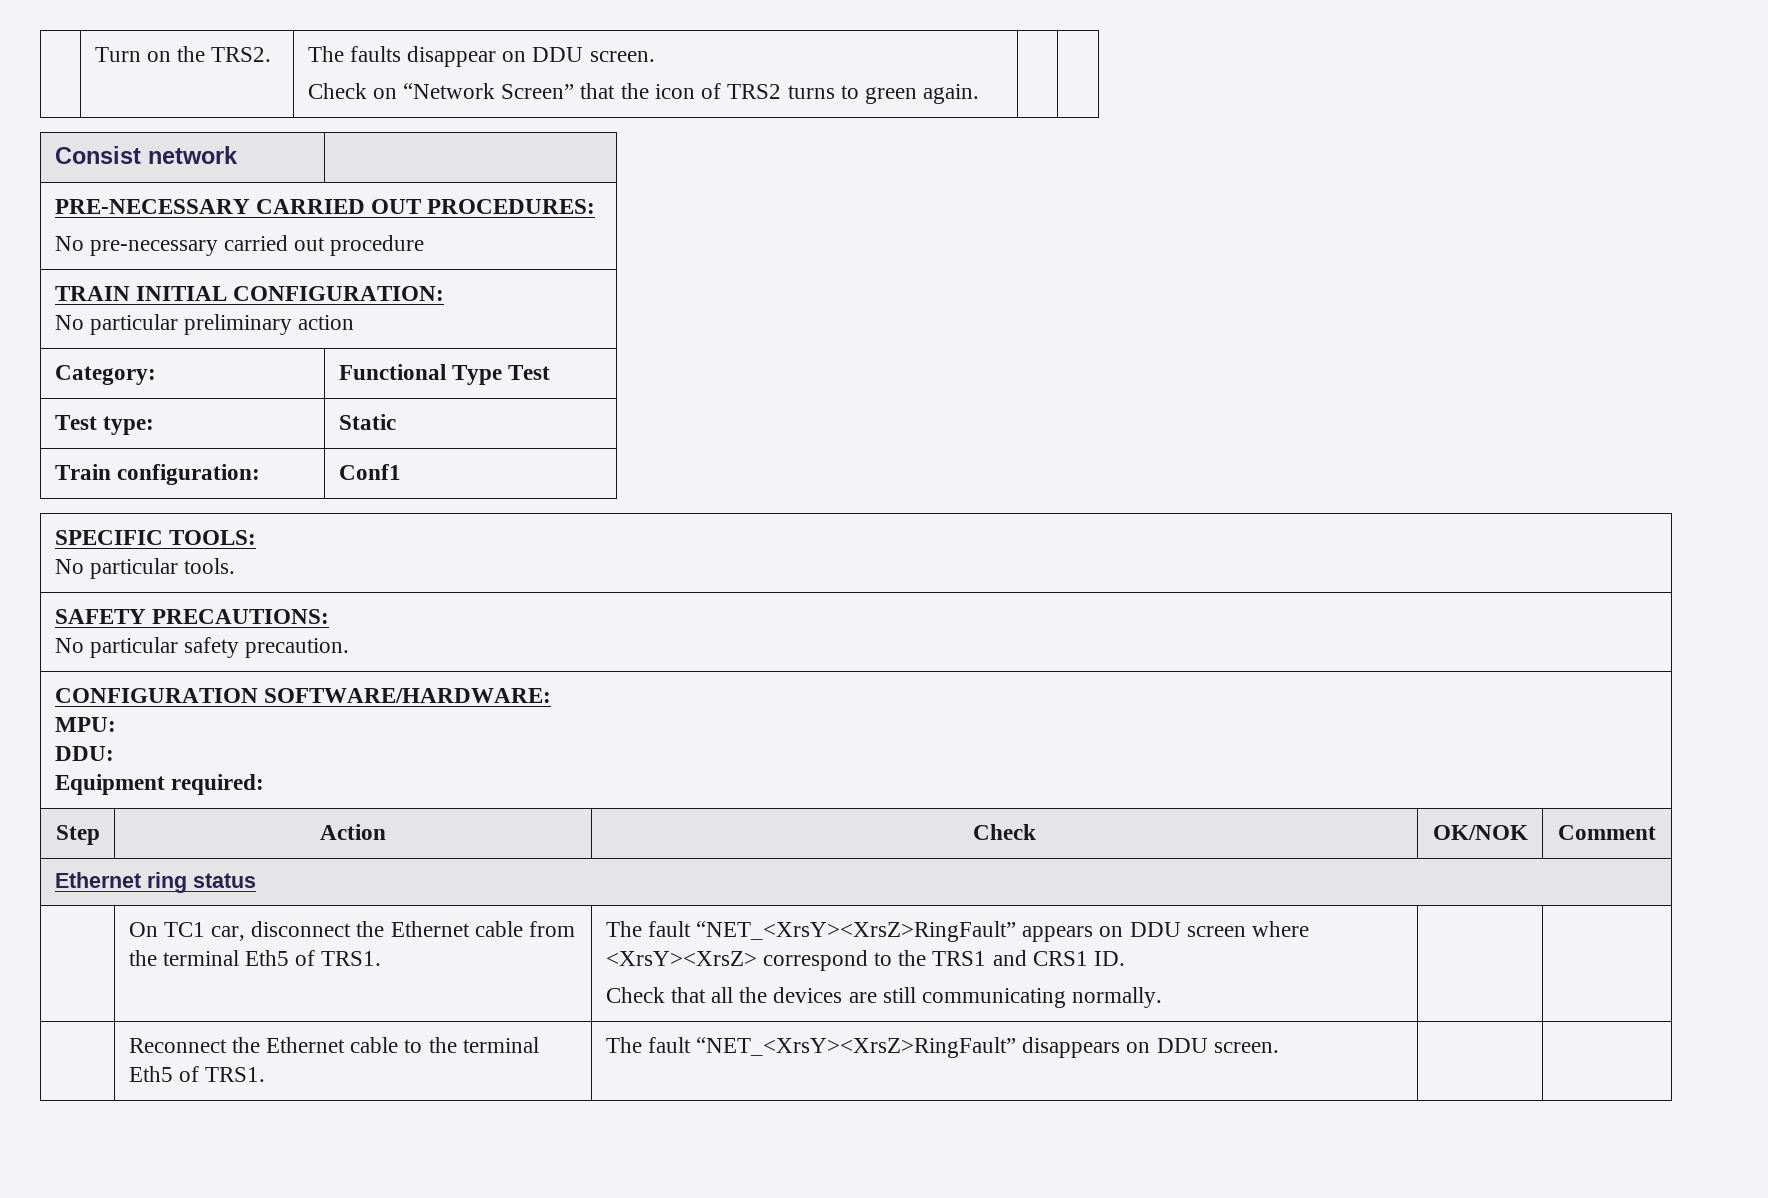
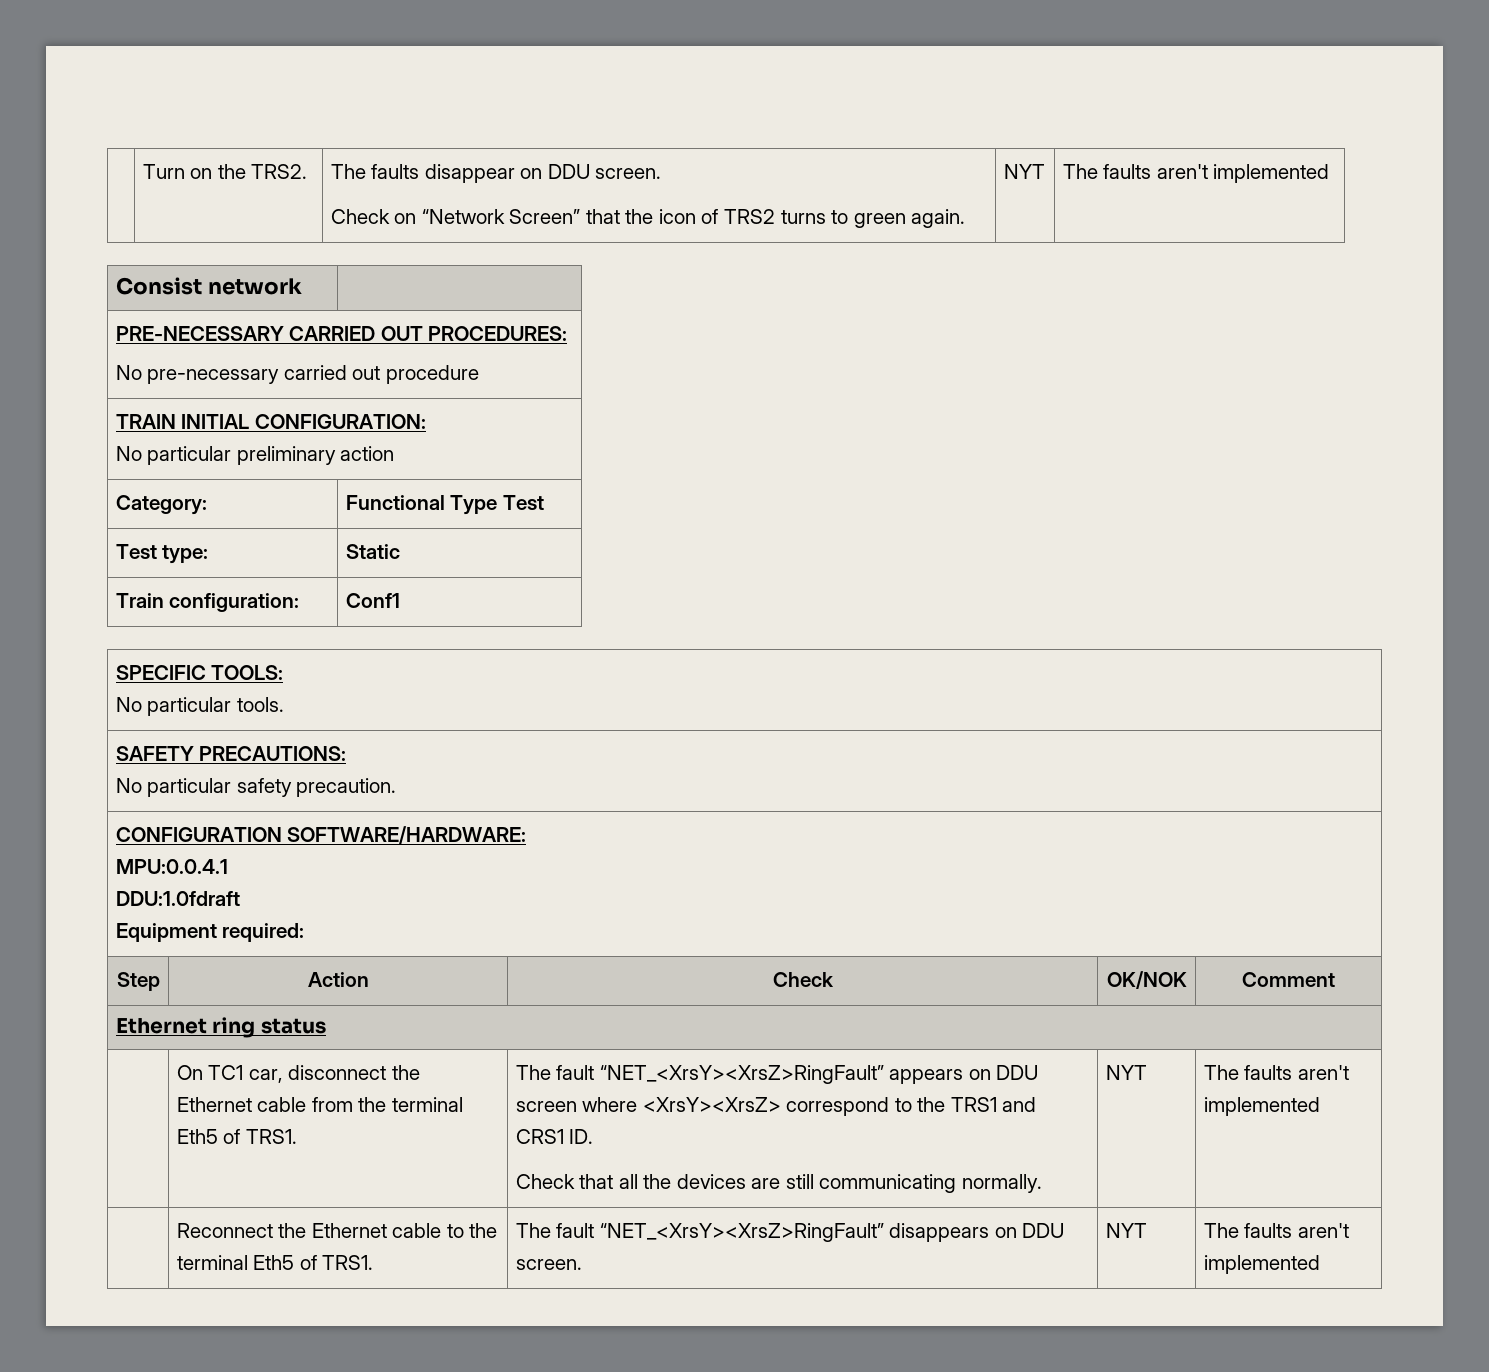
  | Turn on the TRS2. | The faults disappear on DDU screen.
- Check on “Network Screen” that the icon of TRS2 turns to green again. | |
+ Check on “Network Screen” that the icon of TRS2 turns to green again. | NYT | The faults aren't implemented
  CONFIGURATION SOFTWARE/HARDWARE:
- MPU:
- DDU:
+ MPU:0.0.4.1
+ DDU:1.0fdraft
- Check that all the devices are still communicating normally.
+ Check that all the devices are still communicating normally. | NYT | The faults aren't implemented
- | Reconnect the Ethernet cable to the terminal Eth5 of TRS1. | The fault “NET_<XrsY><XrsZ>RingFault” disappears on DDU screen. | |
+ | Reconnect the Ethernet cable to the terminal Eth5 of TRS1. | The fault “NET_<XrsY><XrsZ>RingFault” disappears on DDU screen. | NYT | The faults aren't implemented

